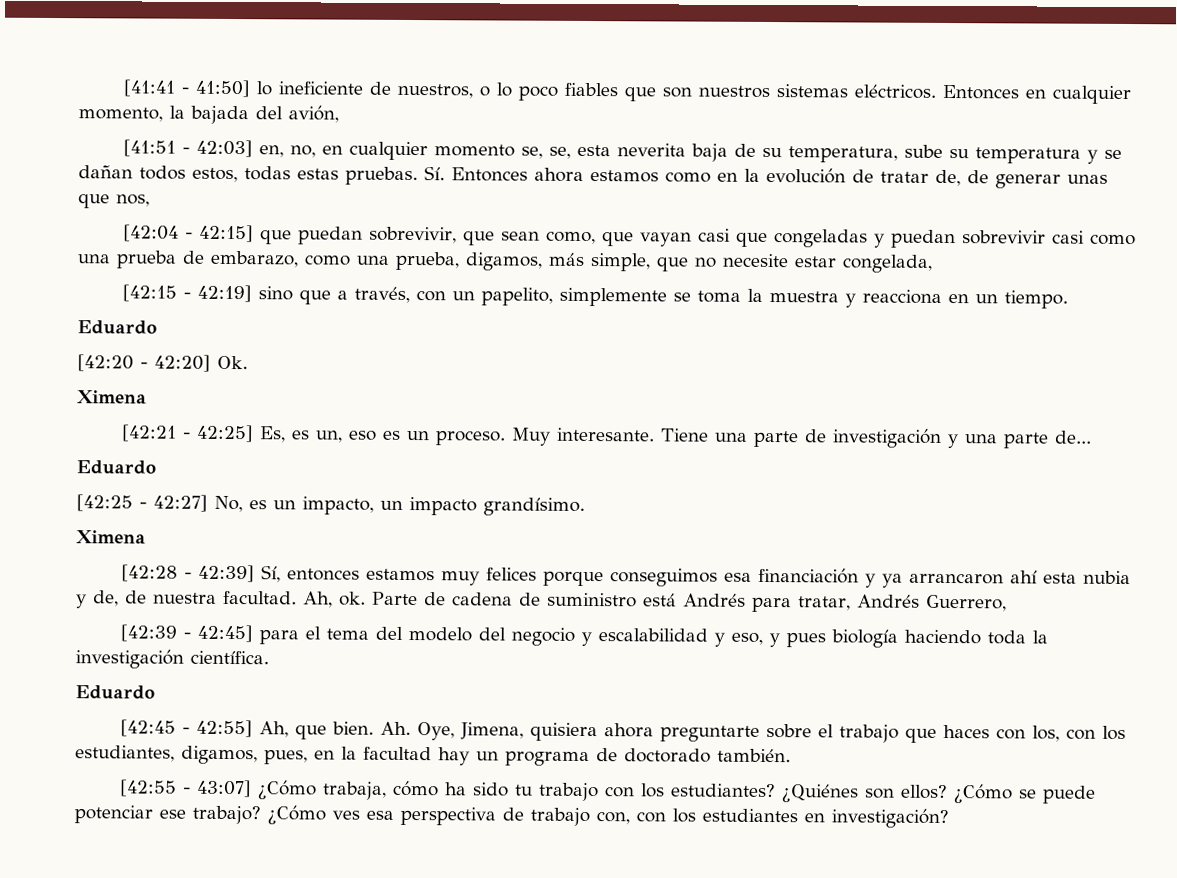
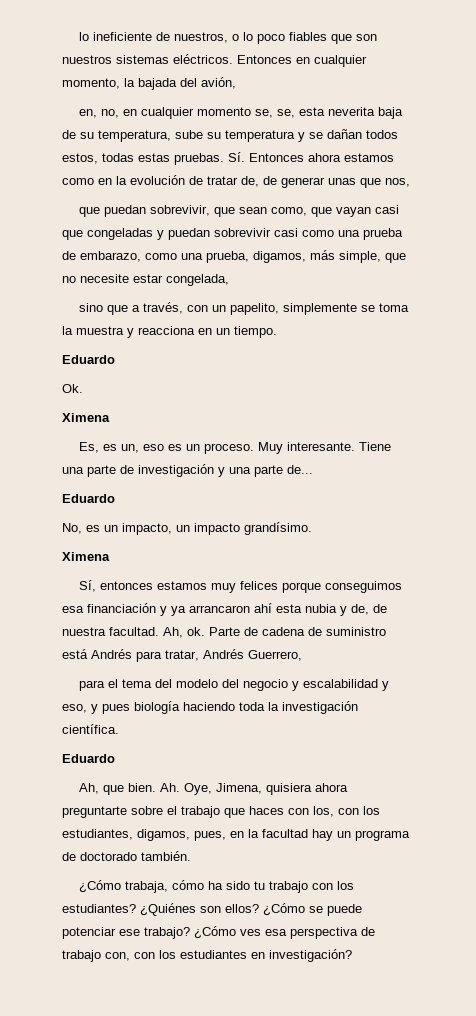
- [41:41 - 41:50] lo ineficiente de nuestros, o lo poco fiables que son nuestros sistemas eléctricos.
+ lo ineficiente de nuestros, o lo poco fiables que son nuestros sistemas eléctricos.
- [41:51 - 42:03] en, no, en cualquier momento se, se, esta neverita baja de su temperatura, sube su temperatura y se dañan todos estos, todas estas pruebas.
+ en, no, en cualquier momento se, se, esta neverita baja de su temperatura, sube su temperatura y se dañan todos estos, todas estas pruebas.
- [42:04 - 42:15] que puedan sobrevivir, que sean como, que vayan casi que congeladas y puedan sobrevivir casi como una prueba de embarazo, como una prueba, digamos, más simple, que no necesite estar congelada,
+ que puedan sobrevivir, que sean como, que vayan casi que congeladas y puedan sobrevivir casi como una prueba de embarazo, como una prueba, digamos, más simple, que no necesite estar congelada,
- [42:15 - 42:19] sino que a través, con un papelito, simplemente se toma la muestra y reacciona en un tiempo.
+ sino que a través, con un papelito, simplemente se toma la muestra y reacciona en un tiempo.
- [42:20 - 42:20] Ok.
+ Ok.
- [42:21 - 42:25] Es, es un, eso es un proceso.
+ Es, es un, eso es un proceso.
- [42:25 - 42:27] No, es un impacto, un impacto grandísimo.
+ No, es un impacto, un impacto grandísimo.
- [42:28 - 42:39] Sí, entonces estamos muy felices porque conseguimos esa financiación y ya arrancaron ahí esta nubia y de, de nuestra facultad.
+ Sí, entonces estamos muy felices porque conseguimos esa financiación y ya arrancaron ahí esta nubia y de, de nuestra facultad.
- [42:39 - 42:45] para el tema del modelo del negocio y escalabilidad y eso, y pues biología haciendo toda la investigación científica.
+ para el tema del modelo del negocio y escalabilidad y eso, y pues biología haciendo toda la investigación científica.
- [42:45 - 42:55] Ah, que bien.
+ Ah, que bien.
- [42:55 - 43:07] ¿Cómo trabaja, cómo ha sido tu trabajo con los estudiantes?
+ ¿Cómo trabaja, cómo ha sido tu trabajo con los estudiantes?

